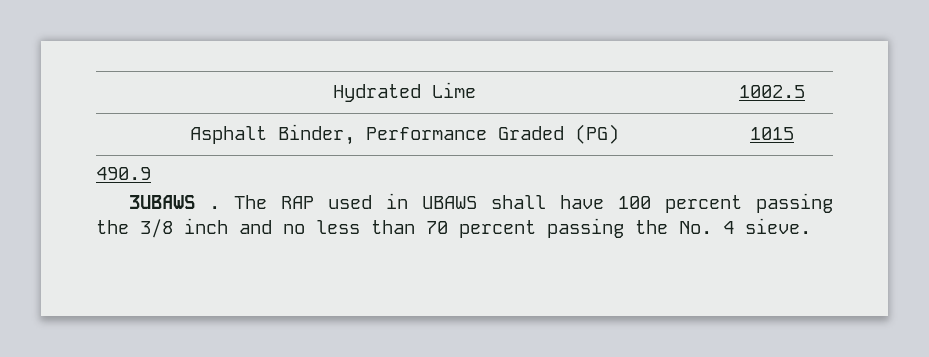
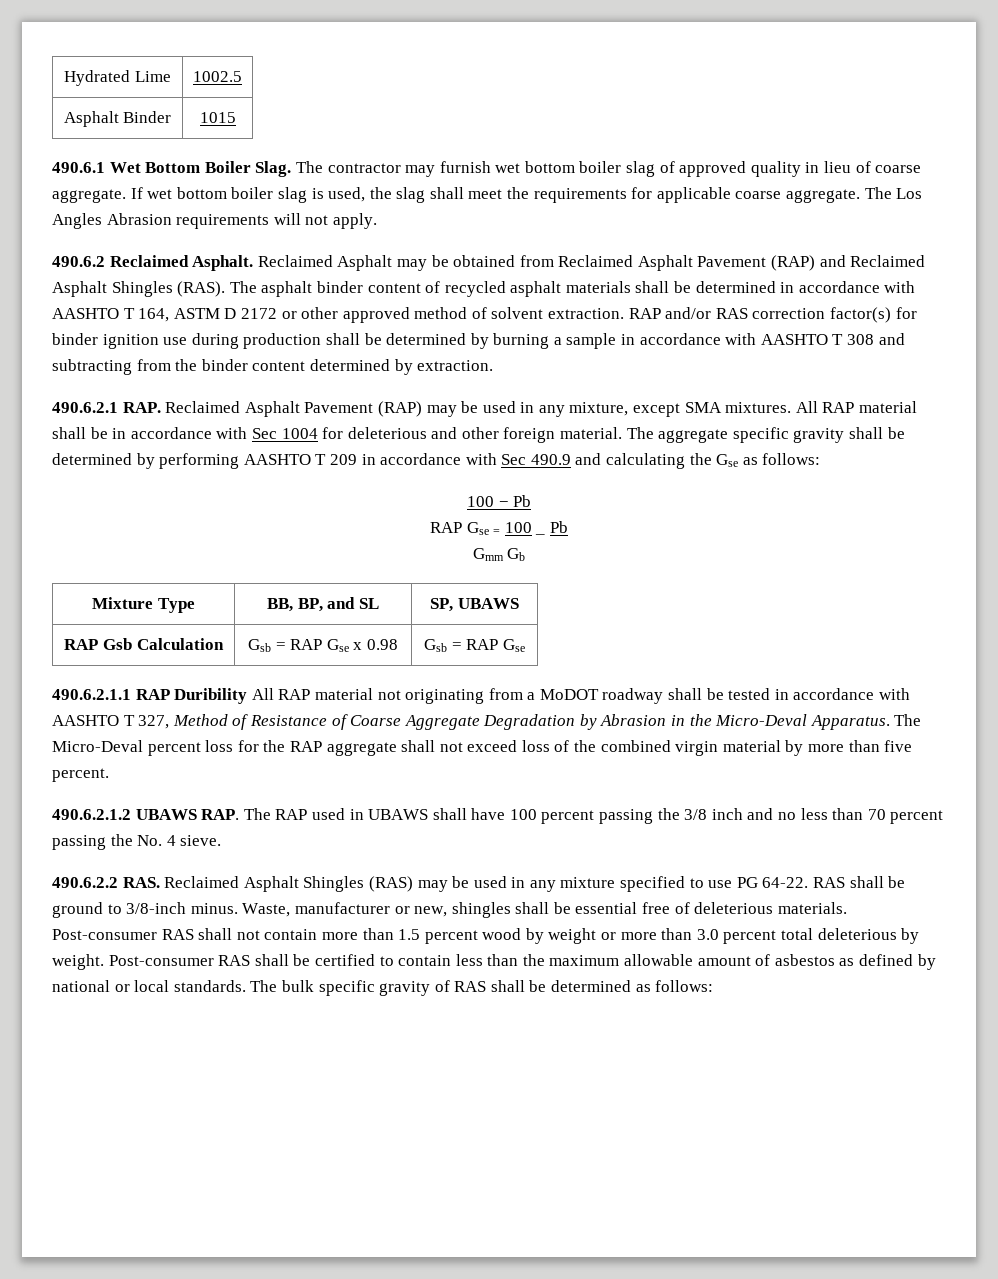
- Asphalt Binder, Performance Graded (PG) | 1015
- 490.9
- 3UBAWS . The RAP used in UBAWS shall have 100 percent passing the 3/8 inch and no less than 70 percent passing the No. 4 sieve.
+ Asphalt Binder | 1015
+ 490.6.1 Wet Bottom Boiler Slag. The contractor may furnish wet bottom boiler slag of approved quality in lieu of coarse aggregate. If wet bottom boiler slag is used, the slag shall meet the requirements for applicable coarse aggregate. The Los Angles Abrasion requirements will not apply.
+ 490.6.2 Reclaimed Asphalt. Reclaimed Asphalt may be obtained from Reclaimed Asphalt Pavement (RAP) and Reclaimed Asphalt Shingles (RAS). The asphalt binder content of recycled asphalt materials shall be determined in accordance with AASHTO T 164, ASTM D 2172 or other approved method of solvent extraction. RAP and/or RAS correction factor(s) for binder ignition use during production shall be determined by burning a sample in accordance with AASHTO T 308 and subtracting from the binder content determined by extraction.
+ 490.6.2.1 RAP. Reclaimed Asphalt Pavement (RAP) may be used in any mixture, except SMA mixtures. All RAP material shall be in accordance with Sec 1004 for deleterious and other foreign material. The aggregate specific gravity shall be determined by performing AASHTO T 209 in accordance with Sec 490.9 and calculating the Gse as follows:
+ 100 − Pb
+ RAP Gse = 100 _ Pb
+ Gmm Gb
+ Mixture Type | BB, BP, and SL | SP, UBAWS
+ RAP Gsb Calculation | Gsb = RAP Gse x 0.98 | Gsb = RAP Gse
+ 490.6.2.1.1 RAP Duribility All RAP material not originating from a MoDOT roadway shall be tested in accordance with AASHTO T 327, Method of Resistance of Coarse Aggregate Degradation by Abrasion in the Micro-Deval Apparatus. The Micro-Deval percent loss for the RAP aggregate shall not exceed loss of the combined virgin material by more than five percent.
+ 490.6.2.1.2 UBAWS RAP. The RAP used in UBAWS shall have 100 percent passing the 3/8 inch and no less than 70 percent passing the No. 4 sieve.
+ 490.6.2.2 RAS. Reclaimed Asphalt Shingles (RAS) may be used in any mixture specified to use PG 64-22. RAS shall be ground to 3/8-inch minus. Waste, manufacturer or new, shingles shall be essential free of deleterious materials. Post-consumer RAS shall not contain more than 1.5 percent wood by weight or more than 3.0 percent total deleterious by weight. Post-consumer RAS shall be certified to contain less than the maximum allowable amount of asbestos as defined by national or local standards. The bulk specific gravity of RAS shall be determined as follows:

